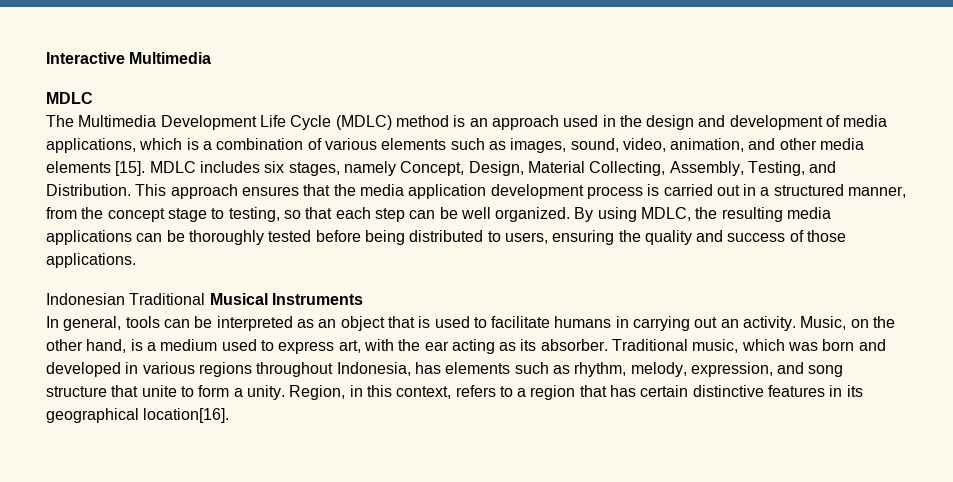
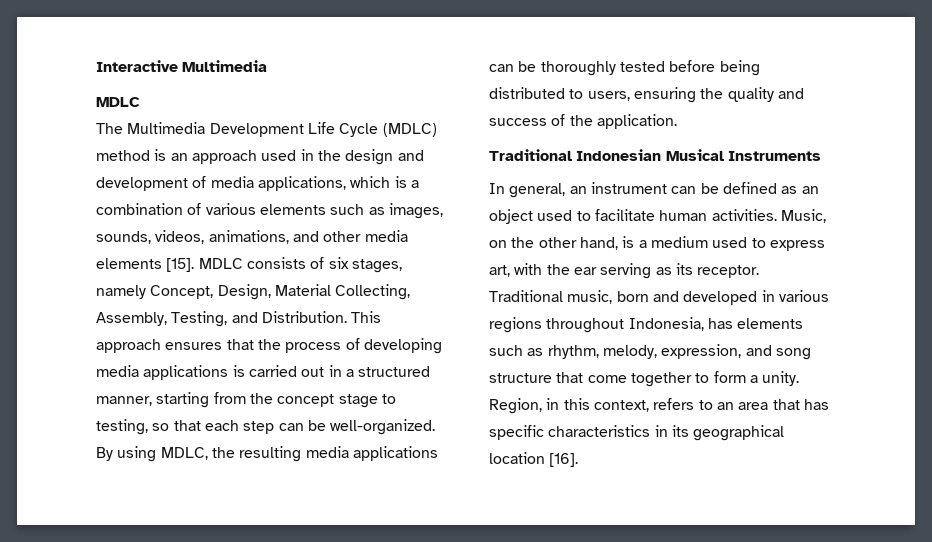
- The Multimedia Development Life Cycle (MDLC) method is an approach used in the design and development of media applications, which is a combination of various elements such as images, sound, video, animation, and other media elements [15].
+ The Multimedia Development Life Cycle (MDLC) method is an approach used in the design and development of media applications, which is a combination of various elements such as images, sounds, videos, animations, and other media elements [15].
- MDLC includes six stages, namely Concept, Design, Material Collecting, Assembly, Testing, and Distribution.
+ MDLC consists of six stages, namely Concept, Design, Material Collecting, Assembly, Testing, and Distribution.
- This approach ensures that the media application development process is carried out in a structured manner, from the concept stage to testing, so that each step can be well organized.
+ This approach ensures that the process of developing media applications is carried out in a structured manner, starting from the concept stage to testing, so that each step can be well-organized.
- By using MDLC, the resulting media applications can be thoroughly tested before being distributed to users, ensuring the quality and success of those applications.
- Indonesian Traditional Musical Instruments
+ By using MDLC, the resulting media applications can be thoroughly tested before being distributed to users, ensuring the quality and success of the application.
+ Traditional Indonesian Musical Instruments
- In general, tools can be interpreted as an object that is used to facilitate humans in carrying out an activity.
+ In general, an instrument can be defined as an object used to facilitate human activities.
- Music, on the other hand, is a medium used to express art, with the ear acting as its absorber.
+ Music, on the other hand, is a medium used to express art, with the ear serving as its receptor.
- Traditional music, which was born and developed in various regions throughout Indonesia, has elements such as rhythm, melody, expression, and song structure that unite to form a unity.
+ Traditional music, born and developed in various regions throughout Indonesia, has elements such as rhythm, melody, expression, and song structure that come together to form a unity.
- Region, in this context, refers to a region that has certain distinctive features in its geographical location[16].
+ Region, in this context, refers to an area that has specific characteristics in its geographical location [16].

